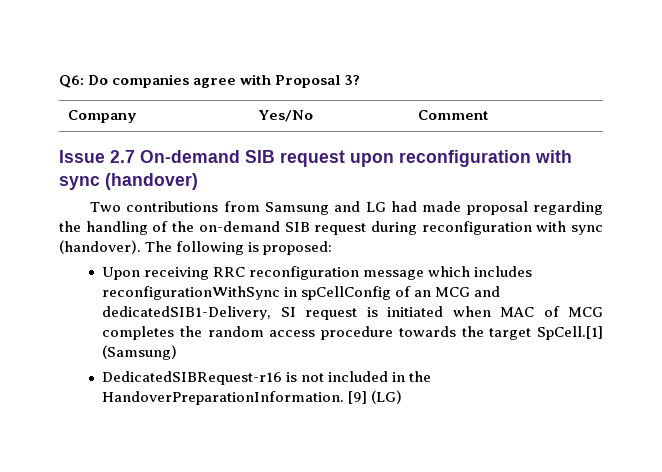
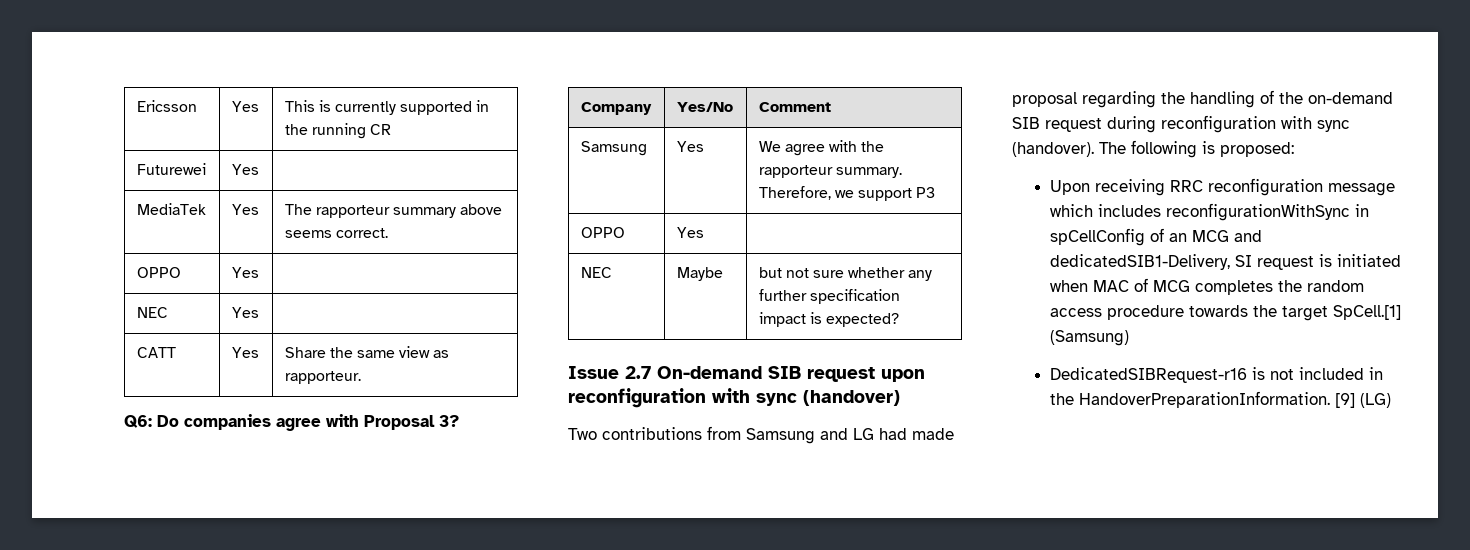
+ Ericsson | Yes | This is currently supported in the running CR
+ Futurewei | Yes |
+ MediaTek | Yes | The rapporteur summary above seems correct.
+ OPPO | Yes |
+ NEC | Yes |
+ CATT | Yes | Share the same view as rapporteur.
+ Samsung | Yes | We agree with the rapporteur summary. Therefore, we support P3
+ OPPO | Yes |
+ NEC | Maybe | but not sure whether any further specification impact is expected?

